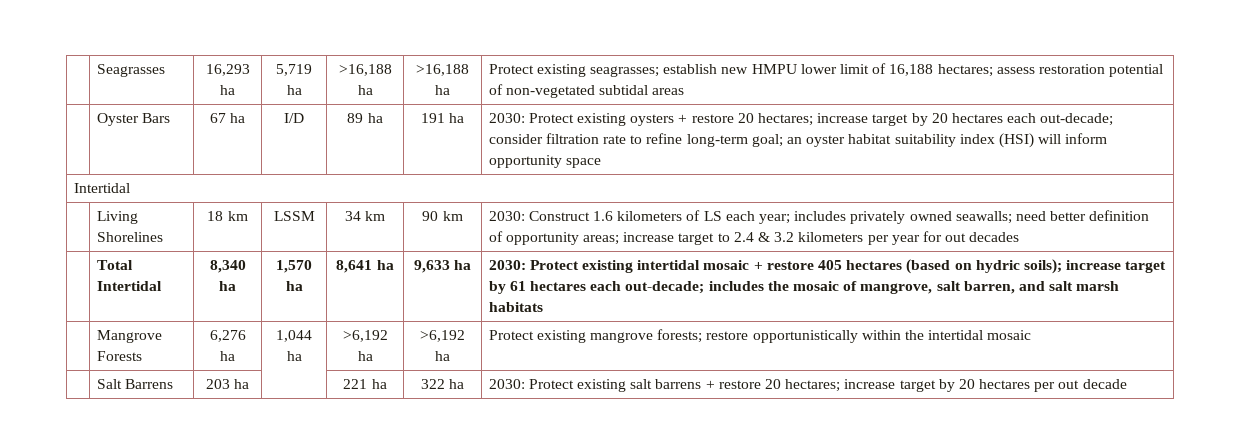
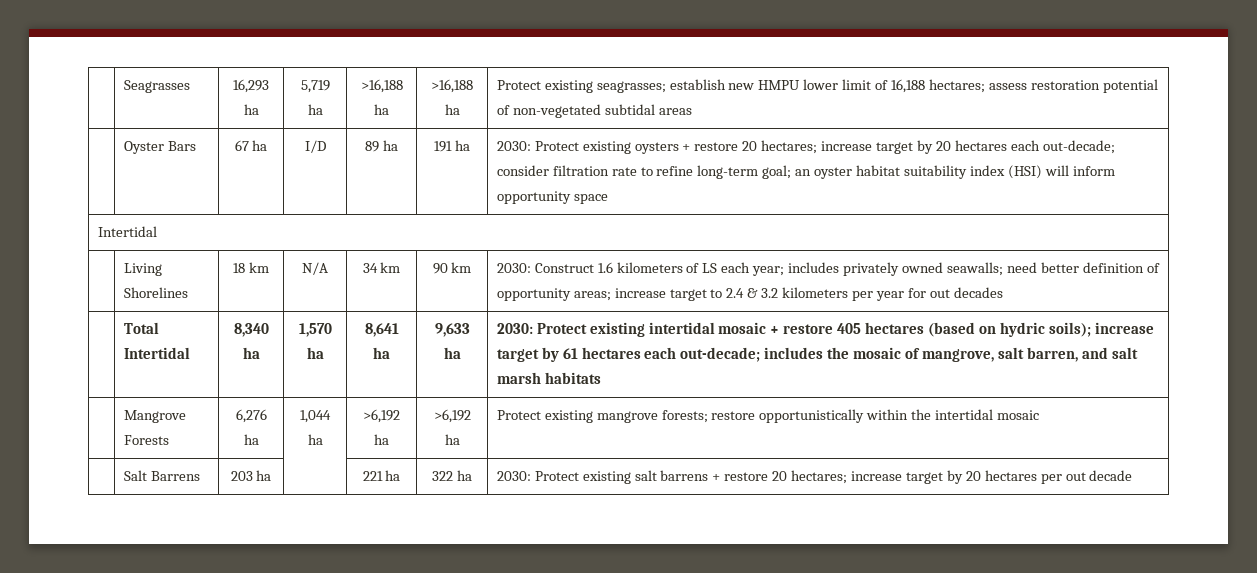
- | Living Shorelines | 18 km | LSSM | 34 km | 90 km | 2030: Construct 1.6 kilometers of LS each year; includes privately owned seawalls; need better definition of opportunity areas; increase target to 2.4 & 3.2 kilometers per year for out decades
+ | Living Shorelines | 18 km | N/A | 34 km | 90 km | 2030: Construct 1.6 kilometers of LS each year; includes privately owned seawalls; need better definition of opportunity areas; increase target to 2.4 & 3.2 kilometers per year for out decades

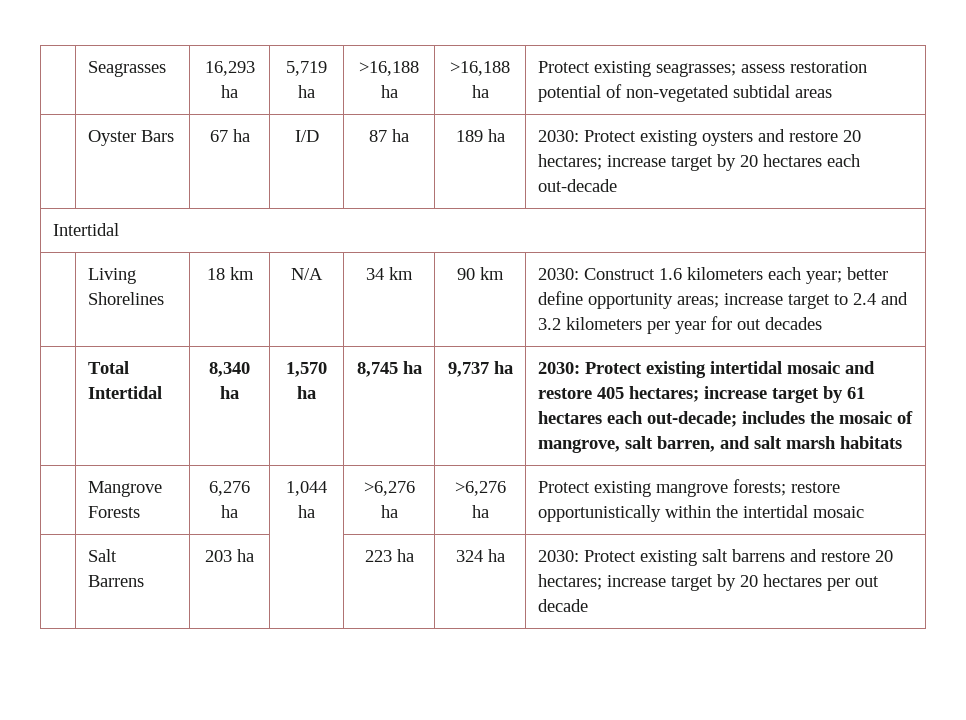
- | Seagrasses | 16,293 ha | 5,719 ha | >16,188 ha | >16,188 ha | Protect existing seagrasses; establish new HMPU lower limit of 16,188 hectares; assess restoration potential of non-vegetated subtidal areas
+ | Seagrasses | 16,293 ha | 5,719 ha | >16,188 ha | >16,188 ha | Protect existing seagrasses; assess restoration potential of non-vegetated subtidal areas
- 89 ha | 191 ha
+ 87 ha | 189 ha
- 2030: Protect existing oysters + restore 20 hectares; increase target by 20 hectares each out-decade; consider filtration rate to refine long-term goal; an oyster habitat suitability index (HSI) will inform opportunity space
+ 2030: Protect existing oysters and restore 20 hectares; increase target by 20 hectares each out-decade
- | Living Shorelines | 18 km | N/A | 34 km | 90 km | 2030: Construct 1.6 kilometers of LS each year; includes privately owned seawalls; need better definition of opportunity areas; increase target to 2.4 & 3.2 kilometers per year for out decades
+ | Living Shorelines | 18 km | N/A | 34 km | 90 km | 2030: Construct 1.6 kilometers each year; better define opportunity areas; increase target to 2.4 and 3.2 kilometers per year for out decades
- 8,641 ha | 9,633 ha
+ 8,745 ha | 9,737 ha
- 2030: Protect existing intertidal mosaic + restore 405 hectares (based on hydric soils); increase target by 61 hectares each out-decade; includes the mosaic of mangrove, salt barren, and salt marsh habitats
+ 2030: Protect existing intertidal mosaic and restore 405 hectares; increase target by 61 hectares each out-decade; includes the mosaic of mangrove, salt barren, and salt marsh habitats
- | Mangrove Forests | 6,276 ha | 1,044 ha | >6,192 ha | >6,192 ha | Protect existing mangrove forests; restore opportunistically within the intertidal mosaic
+ | Mangrove Forests | 6,276 ha | 1,044 ha | >6,276 ha | >6,276 ha | Protect existing mangrove forests; restore opportunistically within the intertidal mosaic
- | Salt Barrens | 203 ha | | 221 ha | 322 ha | 2030: Protect existing salt barrens + restore 20 hectares; increase target by 20 hectares per out decade
+ | Salt Barrens | 203 ha | | 223 ha | 324 ha | 2030: Protect existing salt barrens and restore 20 hectares; increase target by 20 hectares per out decade

